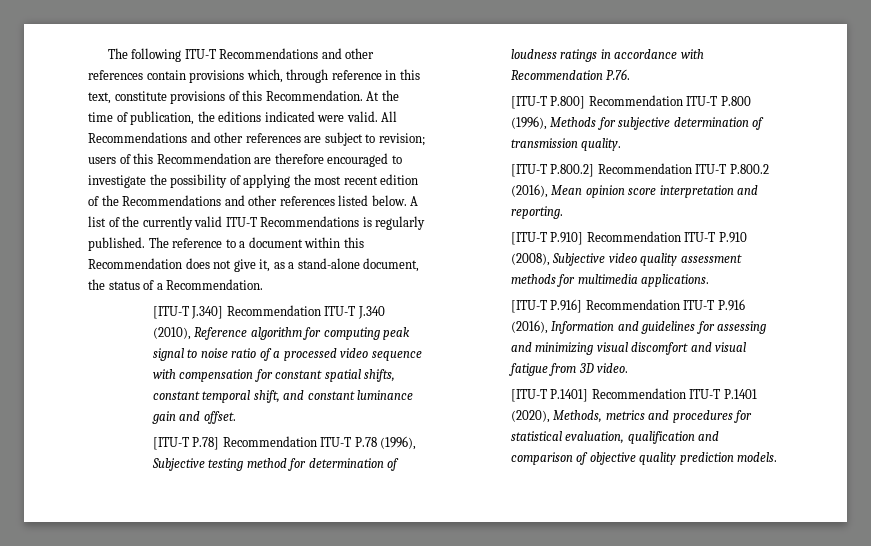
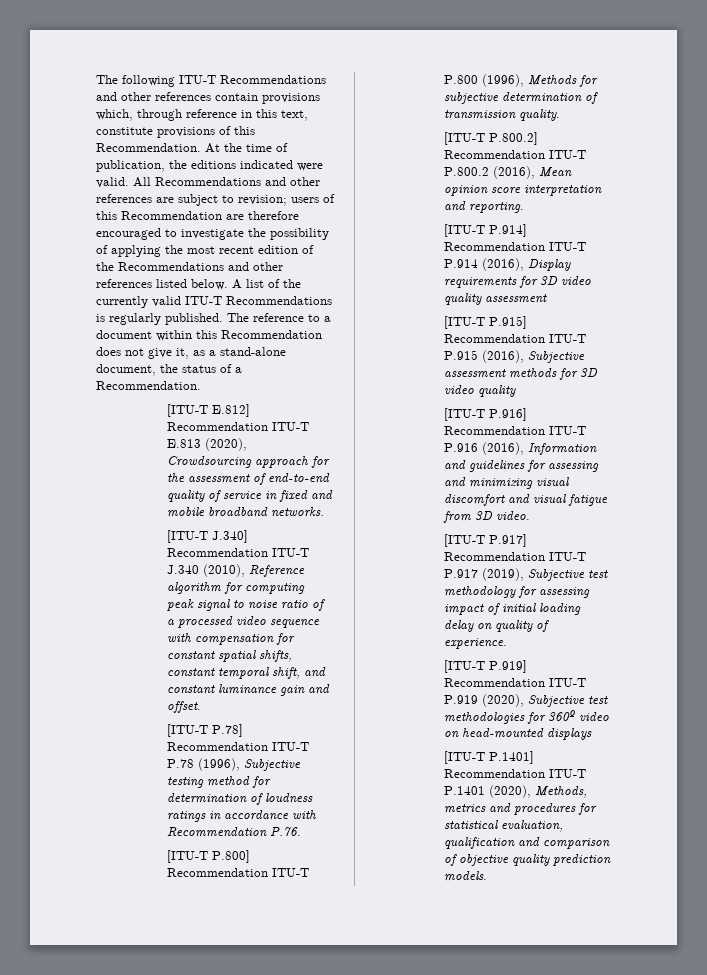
+ [ITU-T E.812] Recommendation ITU-T E.813 (2020), Crowdsourcing approach for the assessment of end-to-end quality of service in fixed and mobile broadband networks.
- [ITU-T P.910] Recommendation ITU-T P.910 (2008), Subjective video quality assessment methods for multimedia applications.
+ [ITU-T P.914] Recommendation ITU-T P.914 (2016), Display requirements for 3D video quality assessment
+ [ITU-T P.915] Recommendation ITU-T P.915 (2016), Subjective assessment methods for 3D video quality
+ [ITU-T P.917] Recommendation ITU-T P.917 (2019), Subjective test methodology for assessing impact of initial loading delay on quality of experience.
+ [ITU-T P.919] Recommendation ITU-T P.919 (2020), Subjective test methodologies for 360º video on head-mounted displays

